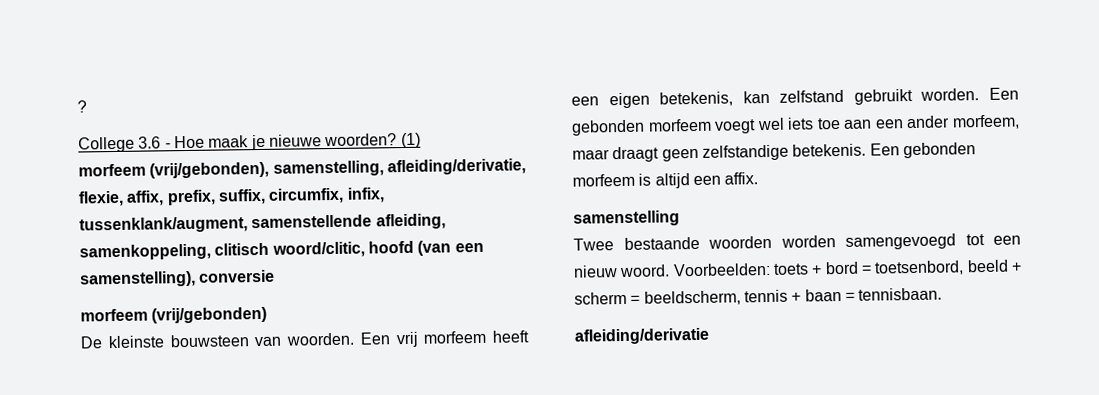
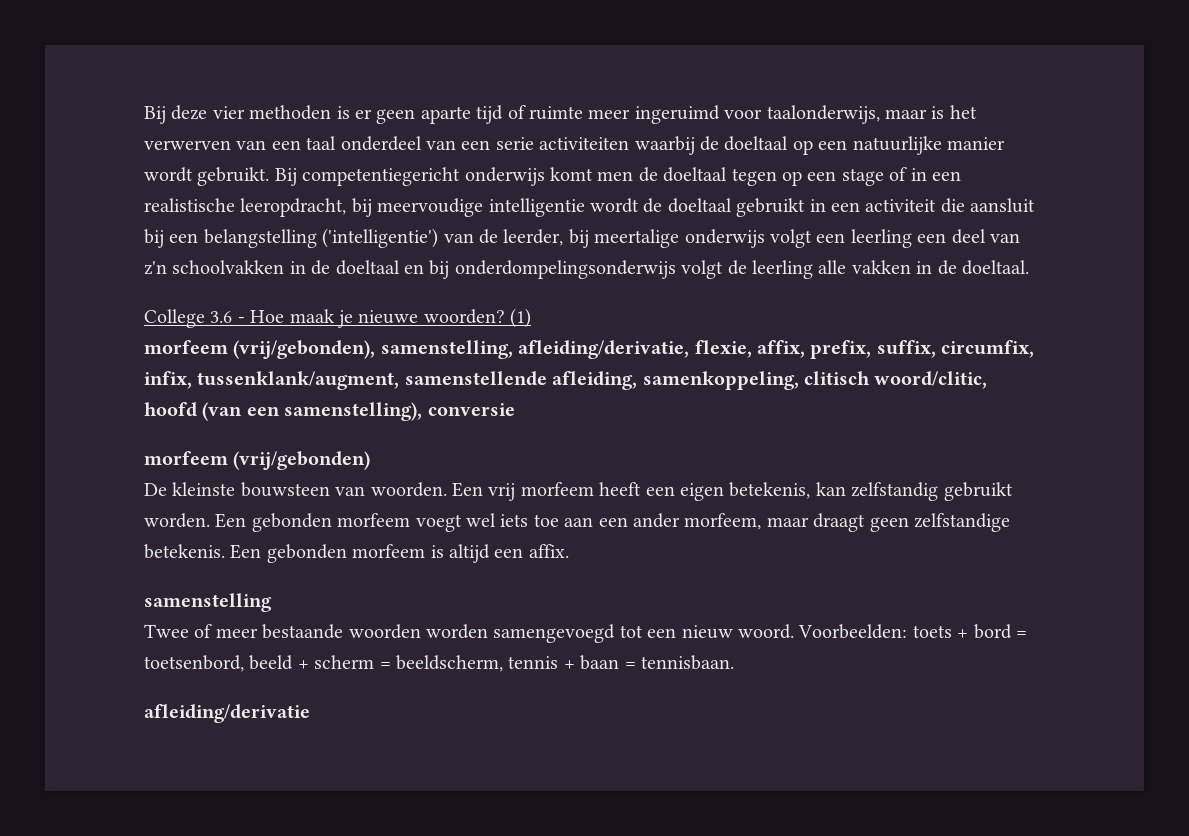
- ?
+ Bij deze vier methoden is er geen aparte tijd of ruimte meer ingeruimd voor taalonderwijs, maar is het verwerven van een taal onderdeel van een serie activiteiten waarbij de doeltaal op een natuurlijke manier wordt gebruikt. Bij competentiegericht onderwijs komt men de doeltaal tegen op een stage of in een realistische leeropdracht, bij meervoudige intelligentie wordt de doeltaal gebruikt in een activiteit die aansluit bij een belangstelling ('intelligentie') van de leerder, bij meertalige onderwijs volgt een leerling een deel van z'n schoolvakken in de doeltaal en bij onderdompelingsonderwijs volgt de leerling alle vakken in de doeltaal.
- Een vrij morfeem heeft een eigen betekenis, kan zelfstand gebruikt worden.
+ Een vrij morfeem heeft een eigen betekenis, kan zelfstandig gebruikt worden.
- Twee bestaande woorden worden samengevoegd tot een nieuw woord.
+ Twee of meer bestaande woorden worden samengevoegd tot een nieuw woord.

